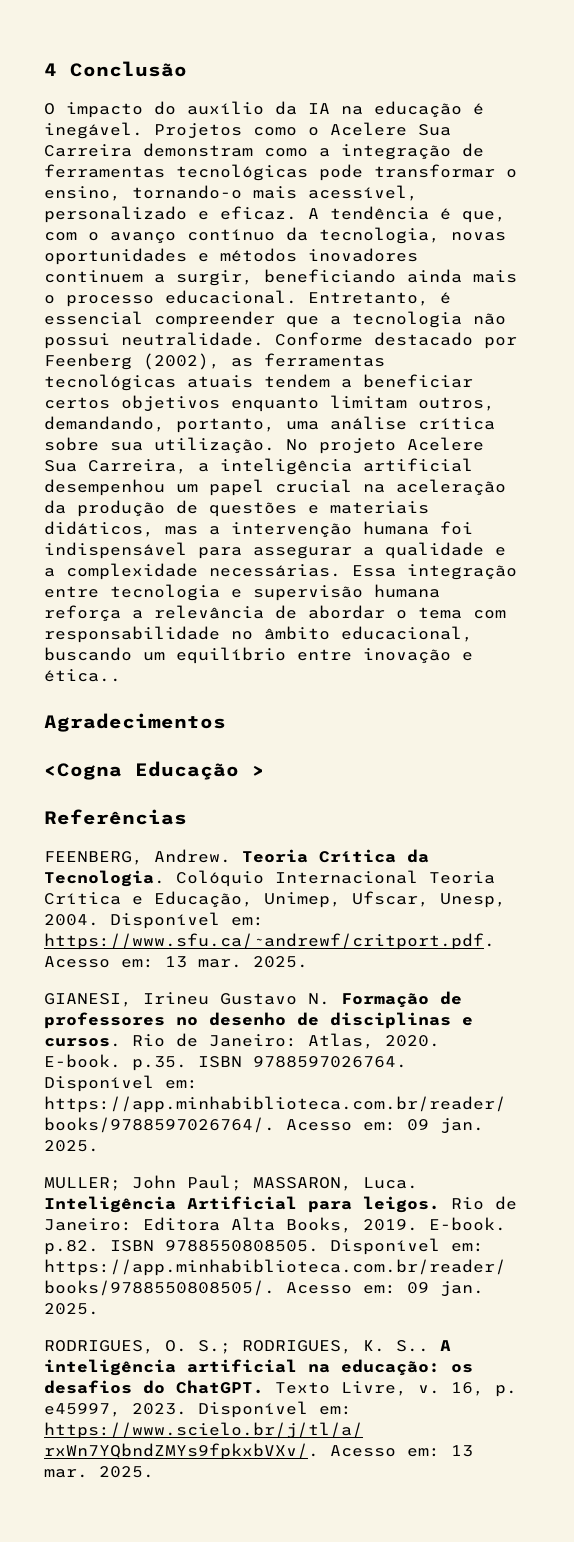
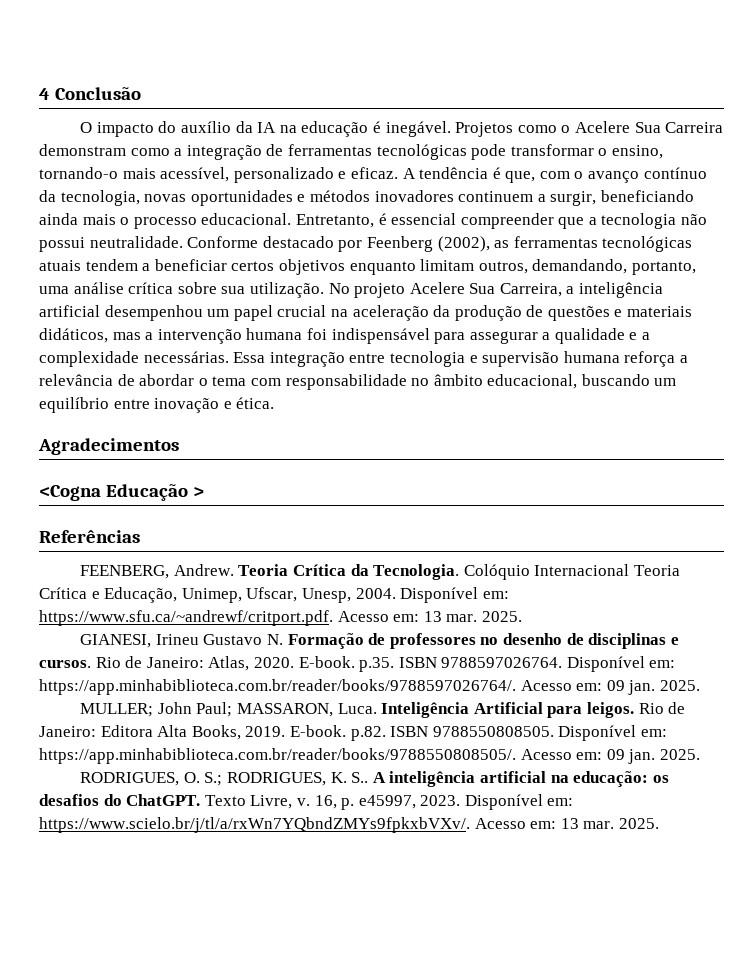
- Essa integração entre tecnologia e supervisão humana reforça a relevância de abordar o tema com responsabilidade no âmbito educacional, buscando um equilíbrio entre inovação e ética..
+ Essa integração entre tecnologia e supervisão humana reforça a relevância de abordar o tema com responsabilidade no âmbito educacional, buscando um equilíbrio entre inovação e ética.

